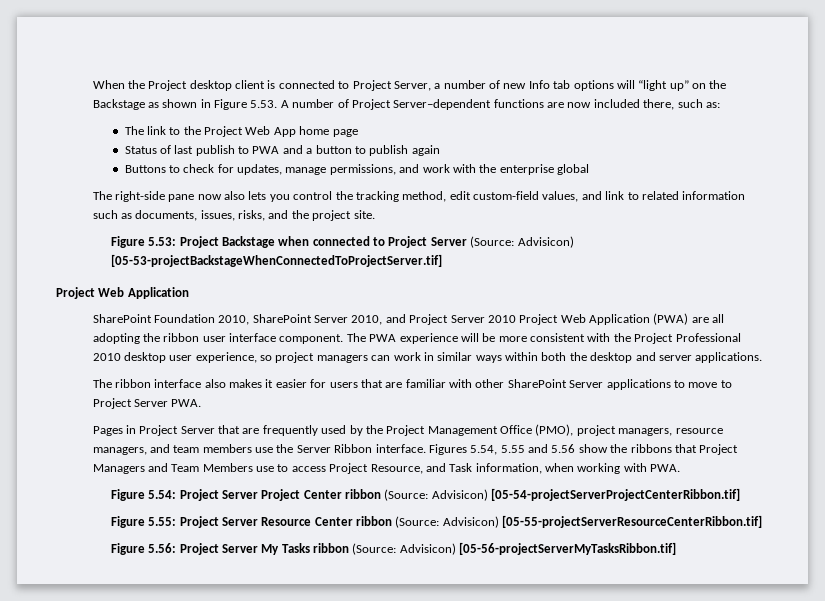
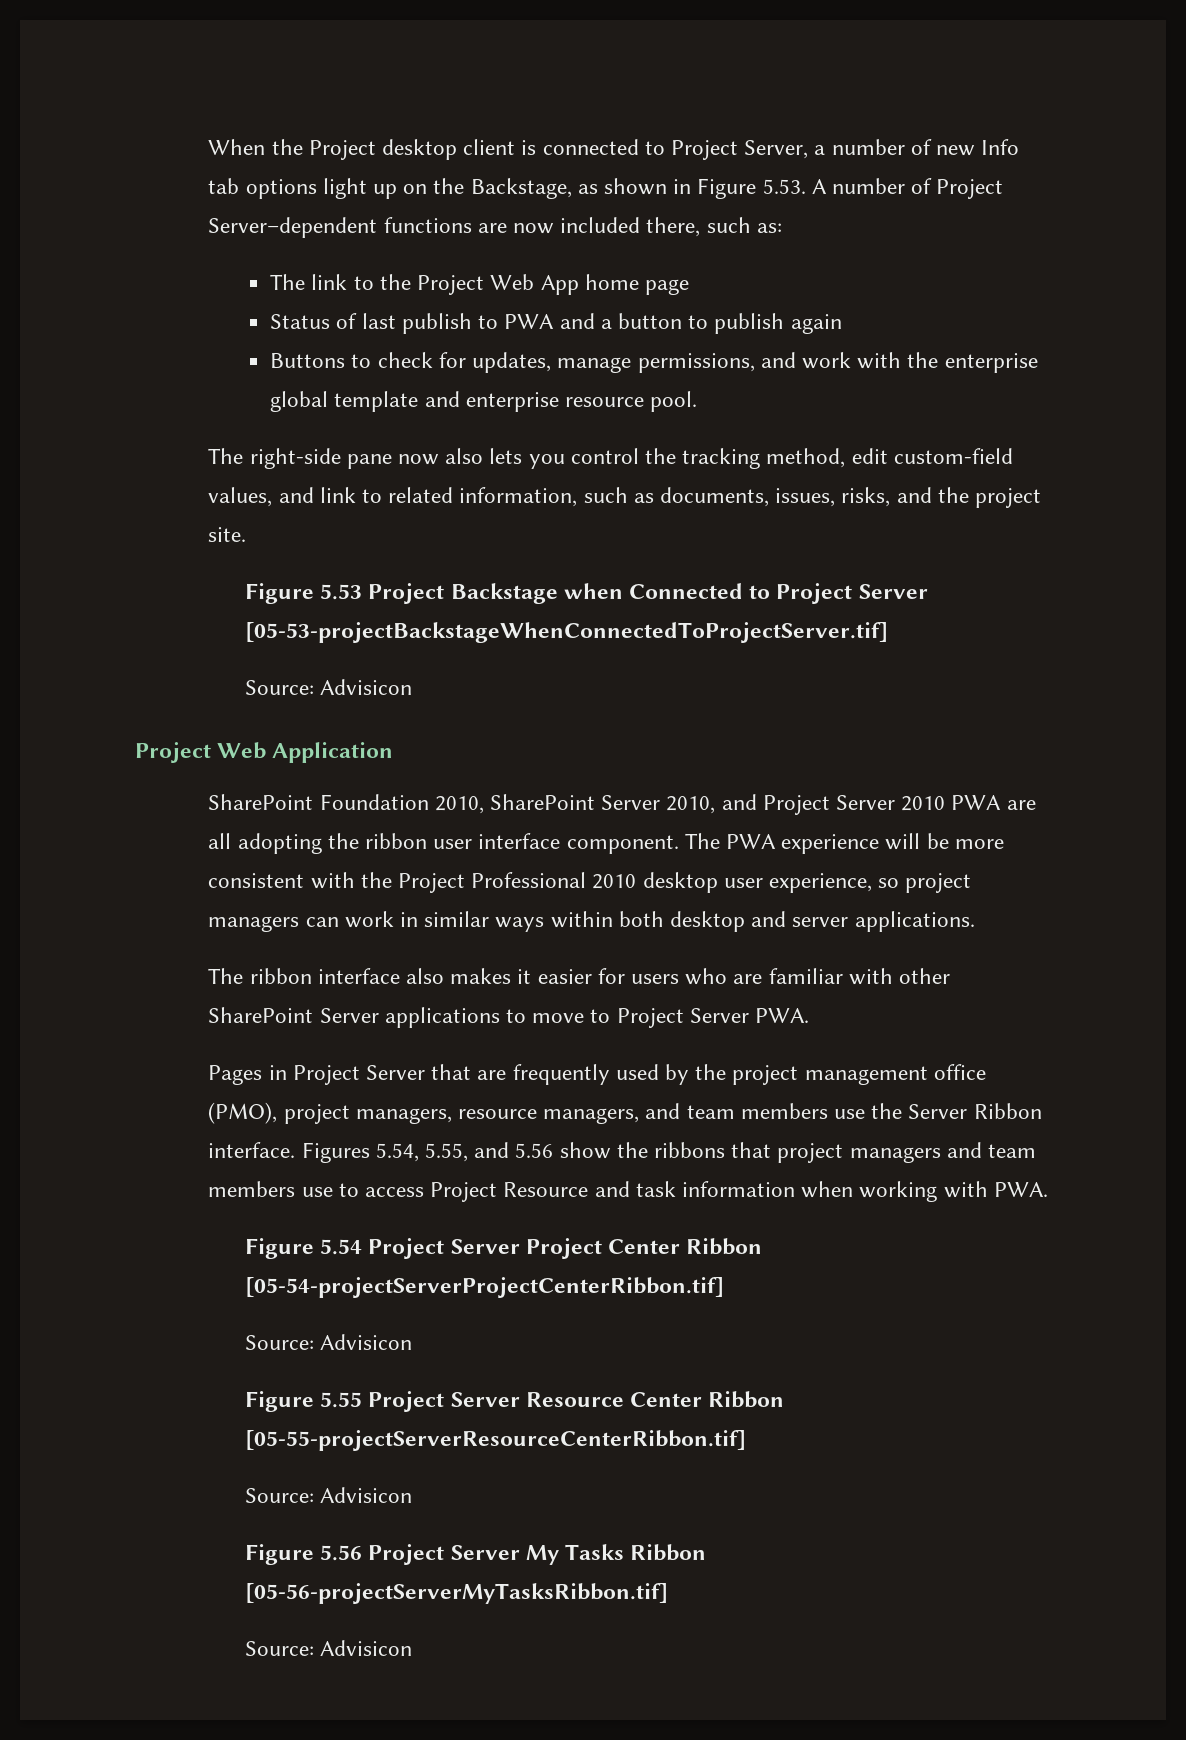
- When the Project desktop client is connected to Project Server, a number of new Info tab options will “light up” on the Backstage as shown in Figure 5.53. A number of Project Server–dependent functions are now included there, such as:
+ When the Project desktop client is connected to Project Server, a number of new Info tab options light up on the Backstage, as shown in Figure 5.53. A number of Project Server–dependent functions are now included there, such as:
- Buttons to check for updates, manage permissions, and work with the enterprise global
+ Buttons to check for updates, manage permissions, and work with the enterprise global template and enterprise resource pool.
- The right-side pane now also lets you control the tracking method, edit custom-field values, and link to related information such as documents, issues, risks, and the project site.
+ The right-side pane now also lets you control the tracking method, edit custom-field values, and link to related information, such as documents, issues, risks, and the project site.
- Figure 5.53: Project Backstage when connected to Project Server (Source: Advisicon) [05-53-projectBackstageWhenConnectedToProjectServer.tif]
+ Figure 5.53 Project Backstage when Connected to Project Server [05-53-projectBackstageWhenConnectedToProjectServer.tif]
+ Source: Advisicon
- SharePoint Foundation 2010, SharePoint Server 2010, and Project Server 2010 Project Web Application (PWA) are all adopting the ribbon user interface component.
+ SharePoint Foundation 2010, SharePoint Server 2010, and Project Server 2010 PWA are all adopting the ribbon user interface component.
- The PWA experience will be more consistent with the Project Professional 2010 desktop user experience, so project managers can work in similar ways within both the desktop and server applications.
+ The PWA experience will be more consistent with the Project Professional 2010 desktop user experience, so project managers can work in similar ways within both desktop and server applications.
- The ribbon interface also makes it easier for users that are familiar with other SharePoint Server applications to move to Project Server PWA.
+ The ribbon interface also makes it easier for users who are familiar with other SharePoint Server applications to move to Project Server PWA.
- Pages in Project Server that are frequently used by the Project Management Office (PMO), project managers, resource managers, and team members use the Server Ribbon interface.
+ Pages in Project Server that are frequently used by the project management office (PMO), project managers, resource managers, and team members use the Server Ribbon interface.
- Figures 5.54, 5.55 and 5.56 show the ribbons that Project Managers and Team Members use to access Project Resource, and Task information, when working with PWA.
+ Figures 5.54, 5.55, and 5.56 show the ribbons that project managers and team members use to access Project Resource and task information when working with PWA.
- Figure 5.54: Project Server Project Center ribbon (Source: Advisicon) [05-54-projectServerProjectCenterRibbon.tif]
- Figure 5.55: Project Server Resource Center ribbon (Source: Advisicon) [05-55-projectServerResourceCenterRibbon.tif]
- Figure 5.56: Project Server My Tasks ribbon (Source: Advisicon) [05-56-projectServerMyTasksRibbon.tif]
+ Figure 5.54 Project Server Project Center Ribbon [05-54-projectServerProjectCenterRibbon.tif]
+ Source: Advisicon
+ Figure 5.55 Project Server Resource Center Ribbon [05-55-projectServerResourceCenterRibbon.tif]
+ Source: Advisicon
+ Figure 5.56 Project Server My Tasks Ribbon [05-56-projectServerMyTasksRibbon.tif]
+ Source: Advisicon

